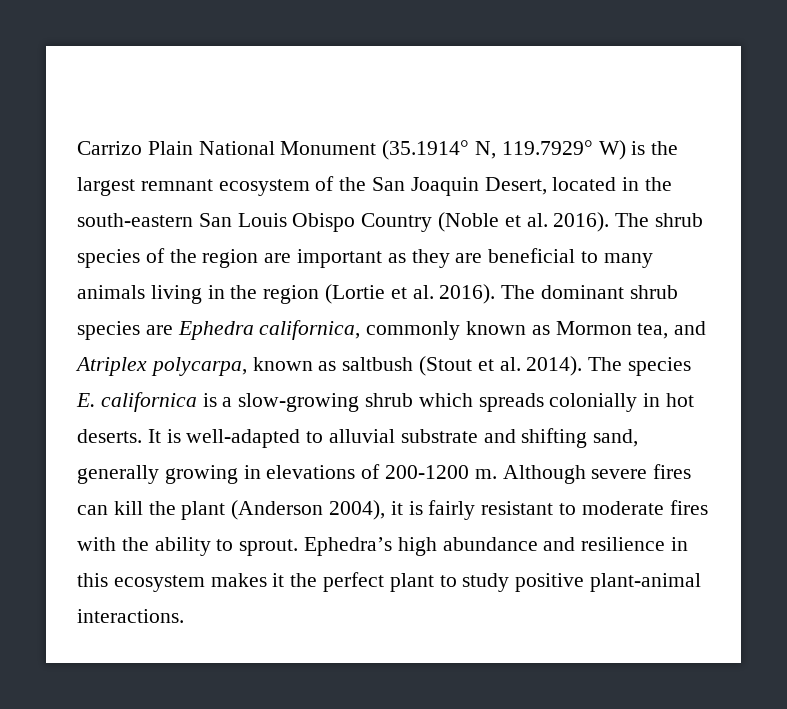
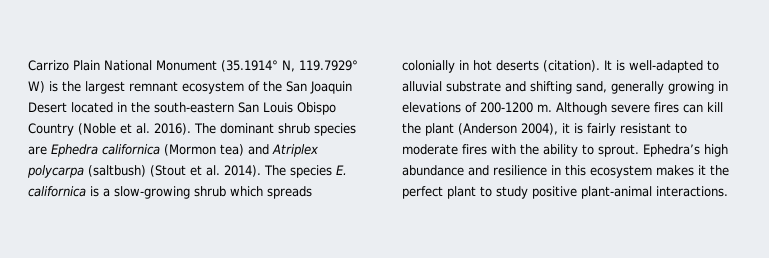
- Carrizo Plain National Monument (35.1914° N, 119.7929° W) is the largest remnant ecosystem of the San Joaquin Desert, located in the south-eastern San Louis Obispo Country (Noble et al. 2016).
+ Carrizo Plain National Monument (35.1914° N, 119.7929° W) is the largest remnant ecosystem of the San Joaquin Desert located in the south-eastern San Louis Obispo Country (Noble et al. 2016).
- The shrub species of the region are important as they are beneficial to many animals living in the region (Lortie et al. 2016). The dominant shrub species are Ephedra californica, commonly known as Mormon tea, and Atriplex polycarpa, known as saltbush (Stout et al. 2014).
+ The dominant shrub species are Ephedra californica (Mormon tea) and Atriplex polycarpa (saltbush) (Stout et al. 2014).
- The species E. californica is a slow-growing shrub which spreads colonially in hot deserts.
+ The species E. californica is a slow-growing shrub which spreads colonially in hot deserts (citation).

